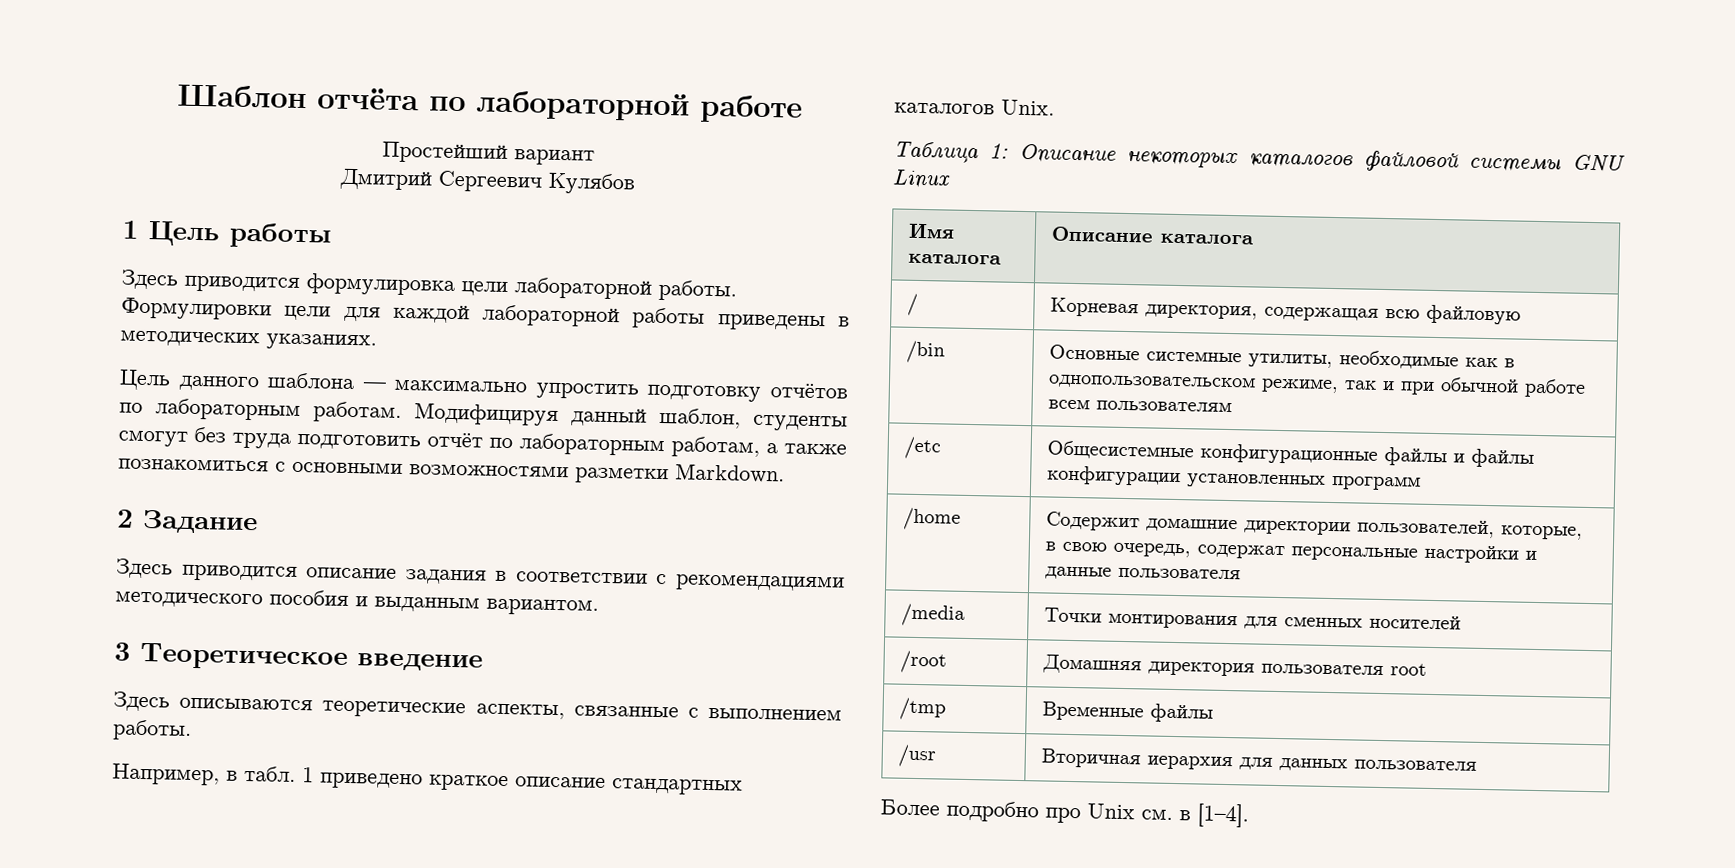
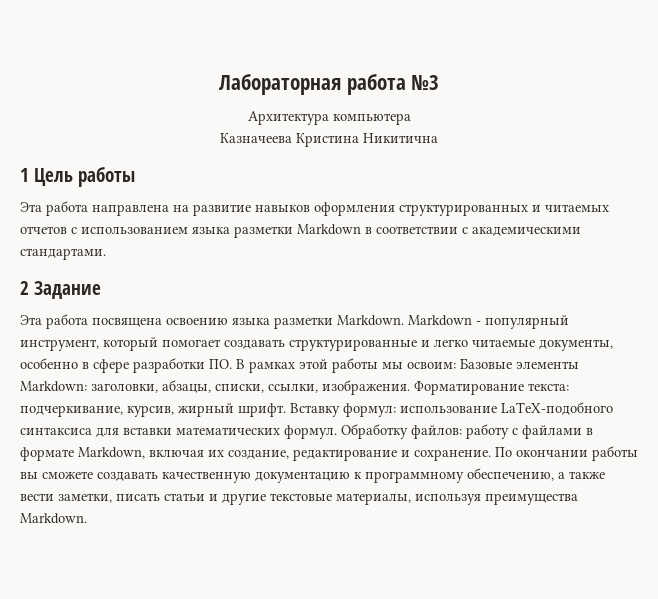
- Шаблон отчёта по лабораторной работе
- Простейший вариант
- Дмитрий Сергеевич Кулябов
+ Лабораторная работа №3
+ Архитектура компьютера
+ Казначеева Кристина Никитична
  1 Цель работы
- Здесь приводится формулировка цели лабораторной работы. Формулировки цели для каждой лабораторной работы приведены в методических указаниях.
- Цель данного шаблона — максимально упростить подготовку отчётов по лабораторным работам. Модифицируя данный шаблон, студенты смогут без труда подготовить отчёт по лабораторным работам, а также познакомиться с основными возможностями разметки Markdown.
+ Эта работа направлена на развитие навыков оформления структурированных и читаемых отчетов с использованием языка разметки Markdown в соответствии с академическими стандартами.
  2 Задание
- Здесь приводится описание задания в соответствии с рекомендациями методического пособия и выданным вариантом.
- 3 Теоретическое введение
- Здесь описываются теоретические аспекты, связанные с выполнением работы.
- Например, в табл. 1 приведено краткое описание стандартных каталогов Unix.
- Таблица 1: Описание некоторых каталогов файловой системы GNU Linux
- Имя каталога | Описание каталога
- / | Корневая директория, содержащая всю файловую
- /bin | Основные системные утилиты, необходимые как в однопользовательском режиме, так и при обычной работе всем пользователям
- /etc | Общесистемные конфигурационные файлы и файлы конфигурации установленных программ
- /home | Содержит домашние директории пользователей, которые, в свою очередь, содержат персональные настройки и данные пользователя
- /media | Точки монтирования для сменных носителей
- /root | Домашняя директория пользователя root
- /tmp | Временные файлы
- /usr | Вторичная иерархия для данных пользователя
- Более подробно про Unix см. в [1–4].
+ Эта работа посвящена освоению языка разметки Markdown. Markdown - популярный инструмент, который помогает создавать структурированные и легко читаемые документы, особенно в сфере разработки ПО. В рамках этой работы мы освоим: Базовые элементы Markdown: заголовки, абзацы, списки, ссылки, изображения. Форматирование текста: подчеркивание, курсив, жирный шрифт. Вставку формул: использование LaTeX-подобного синтаксиса для вставки математических формул. Обработку файлов: работу с файлами в формате Markdown, включая их создание, редактирование и сохранение. По окончании работы вы сможете создавать качественную документацию к программному обеспечению, а также вести заметки, писать статьи и другие текстовые материалы, используя преимущества Markdown.

